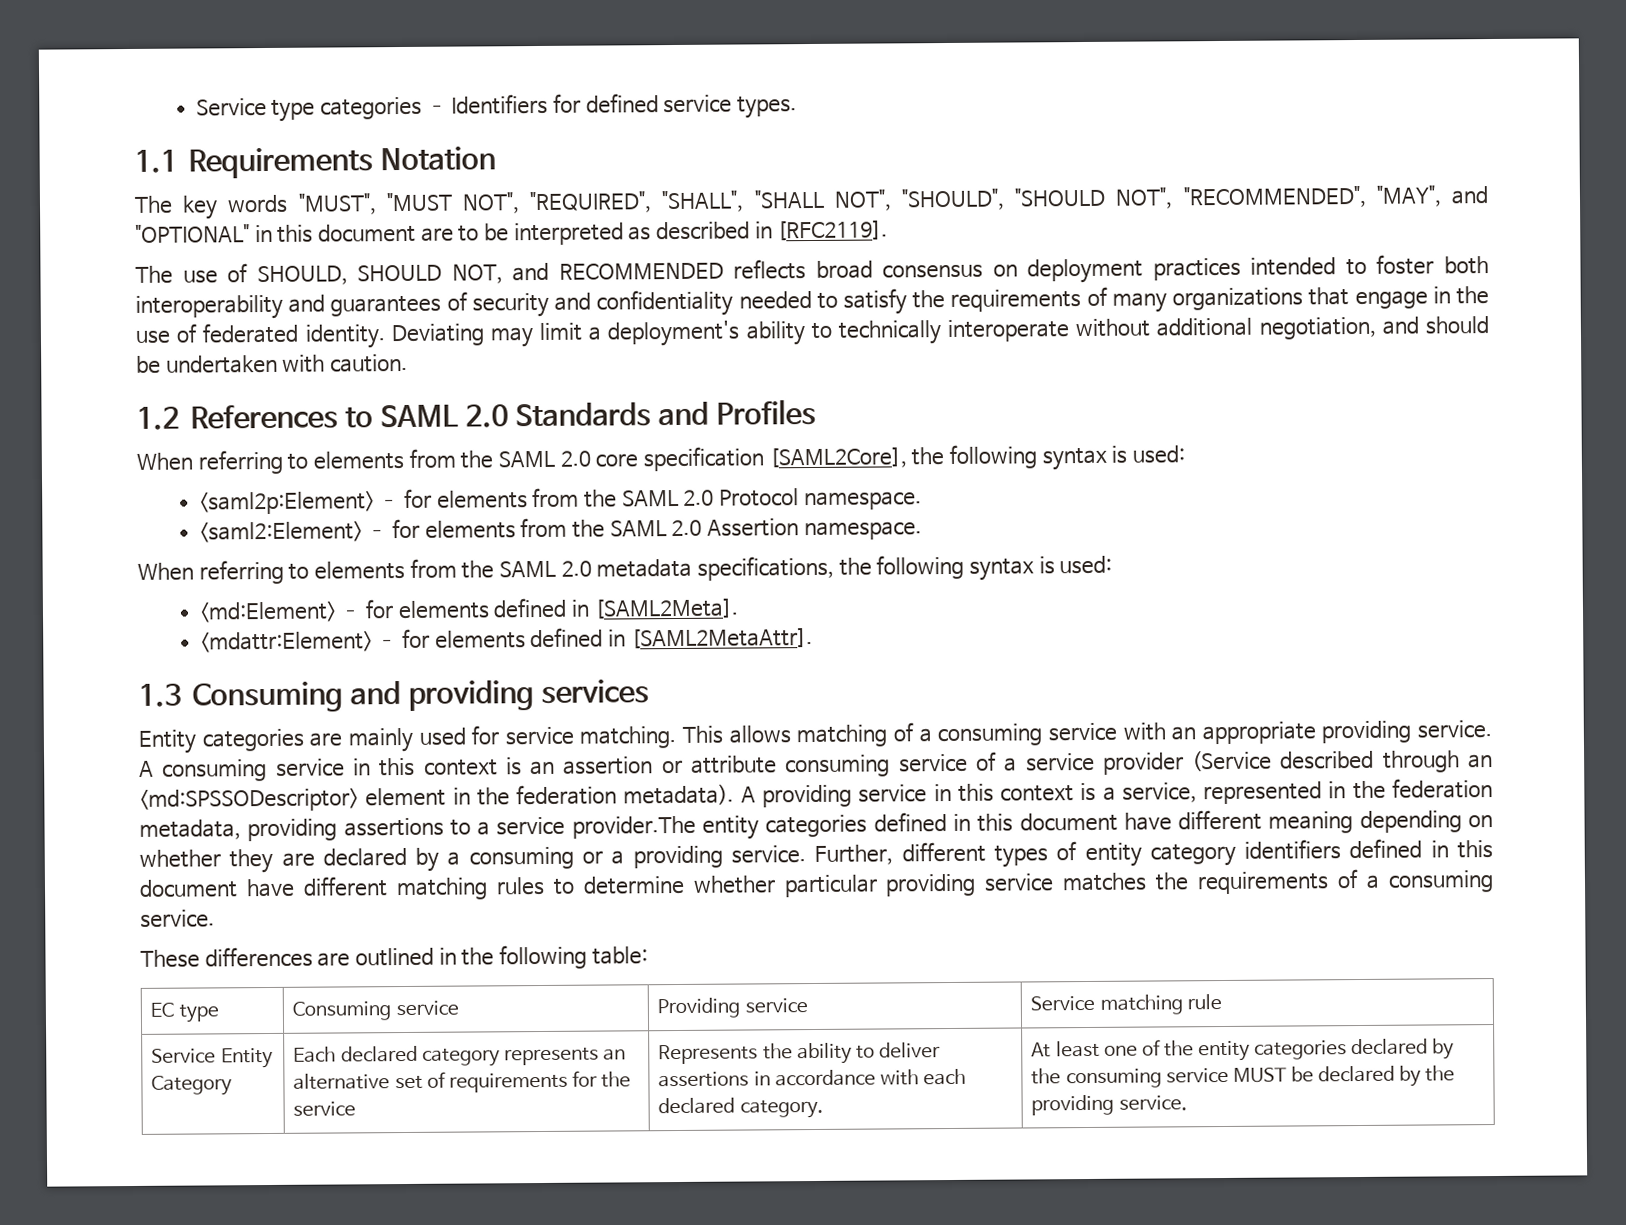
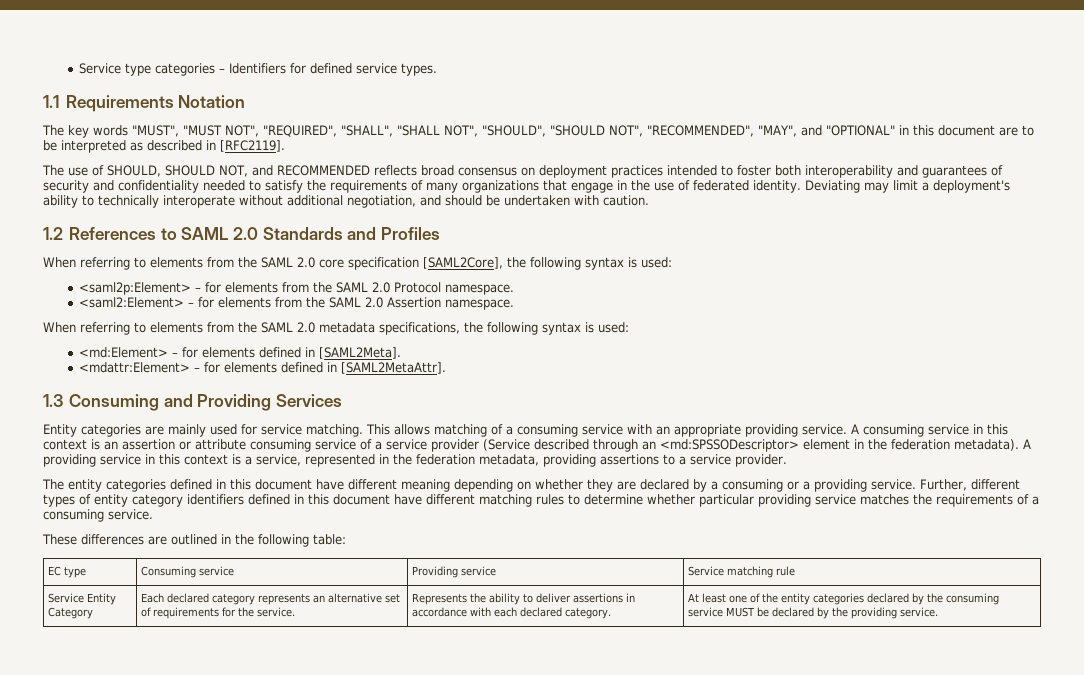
- 1.3 Consuming and providing services
+ 1.3 Consuming and Providing Services
- A providing service in this context is a service, represented in the federation metadata, providing assertions to a service provider.The entity categories defined in this document have different meaning depending on whether they are declared by a consuming or a providing service.
+ A providing service in this context is a service, represented in the federation metadata, providing assertions to a service provider.
+ The entity categories defined in this document have different meaning depending on whether they are declared by a consuming or a providing service.
- Each declared category represents an alternative set of requirements for the service
+ Each declared category represents an alternative set of requirements for the service.

